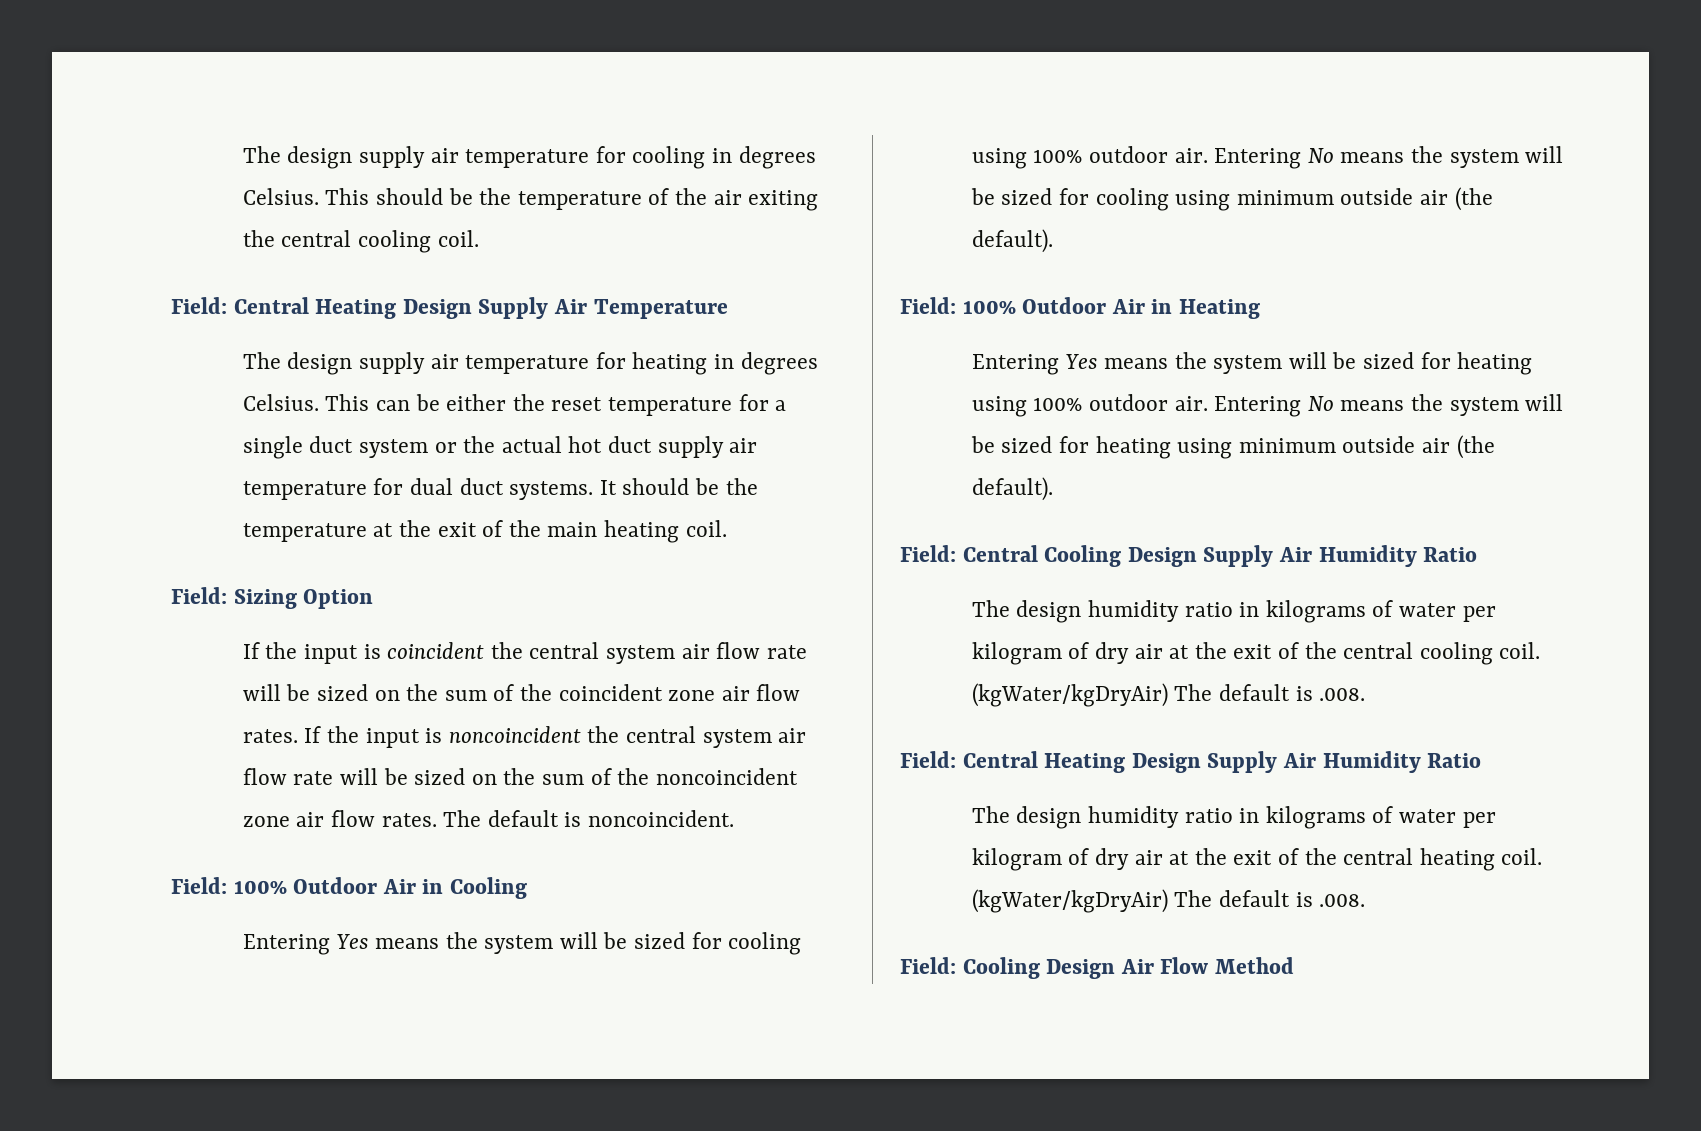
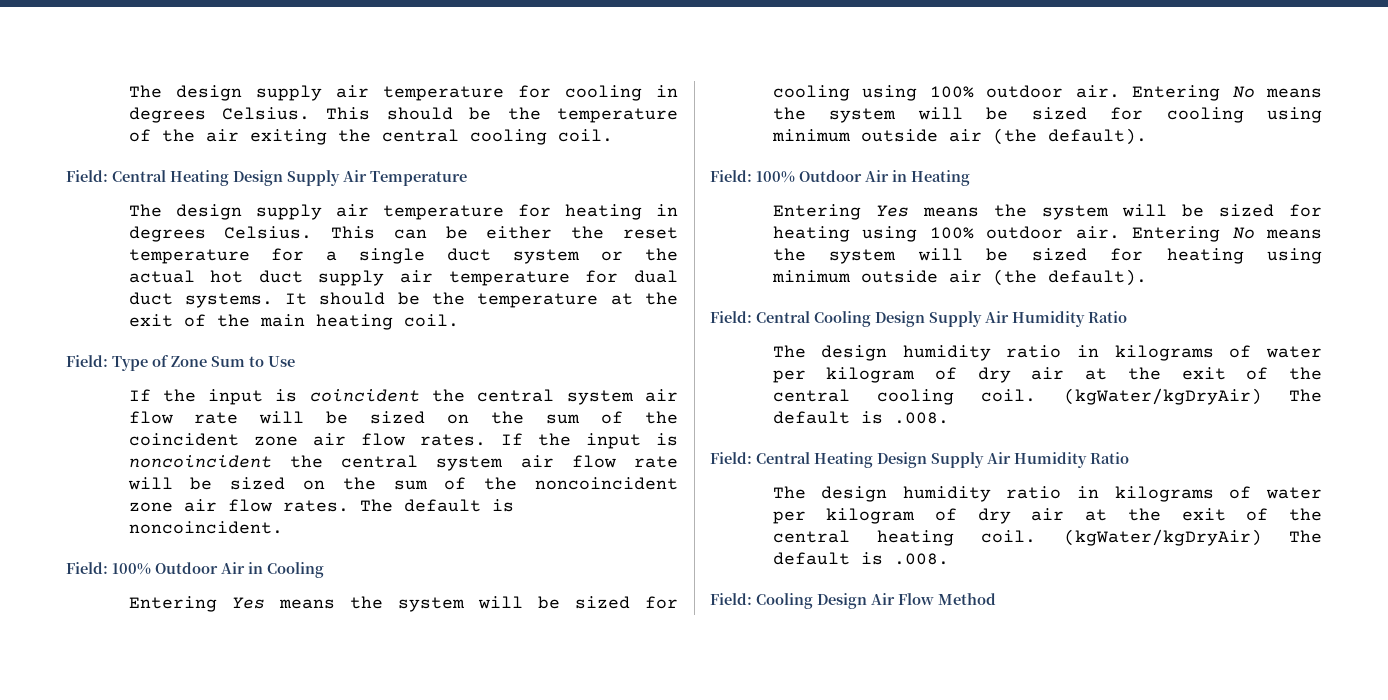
- Field: Sizing Option
+ Field: Type of Zone Sum to Use

